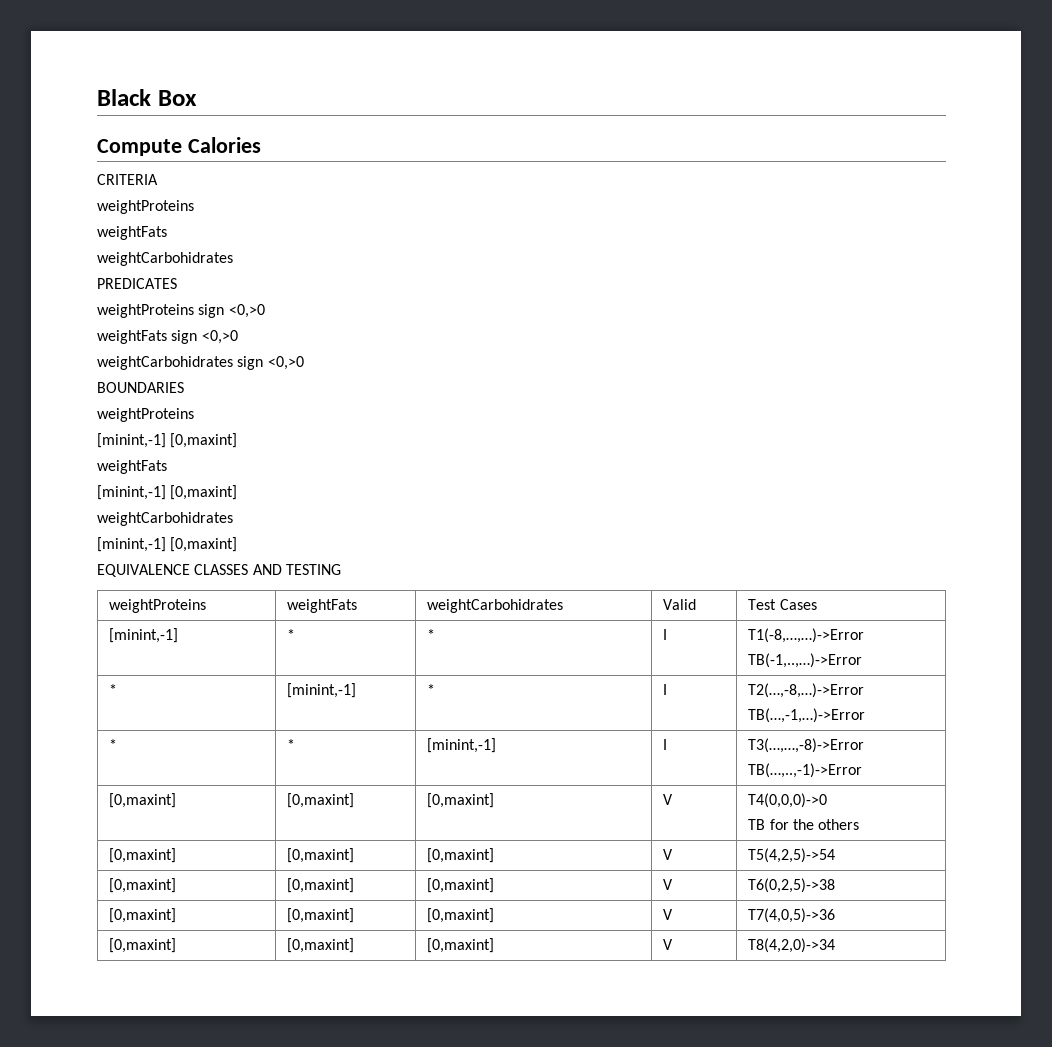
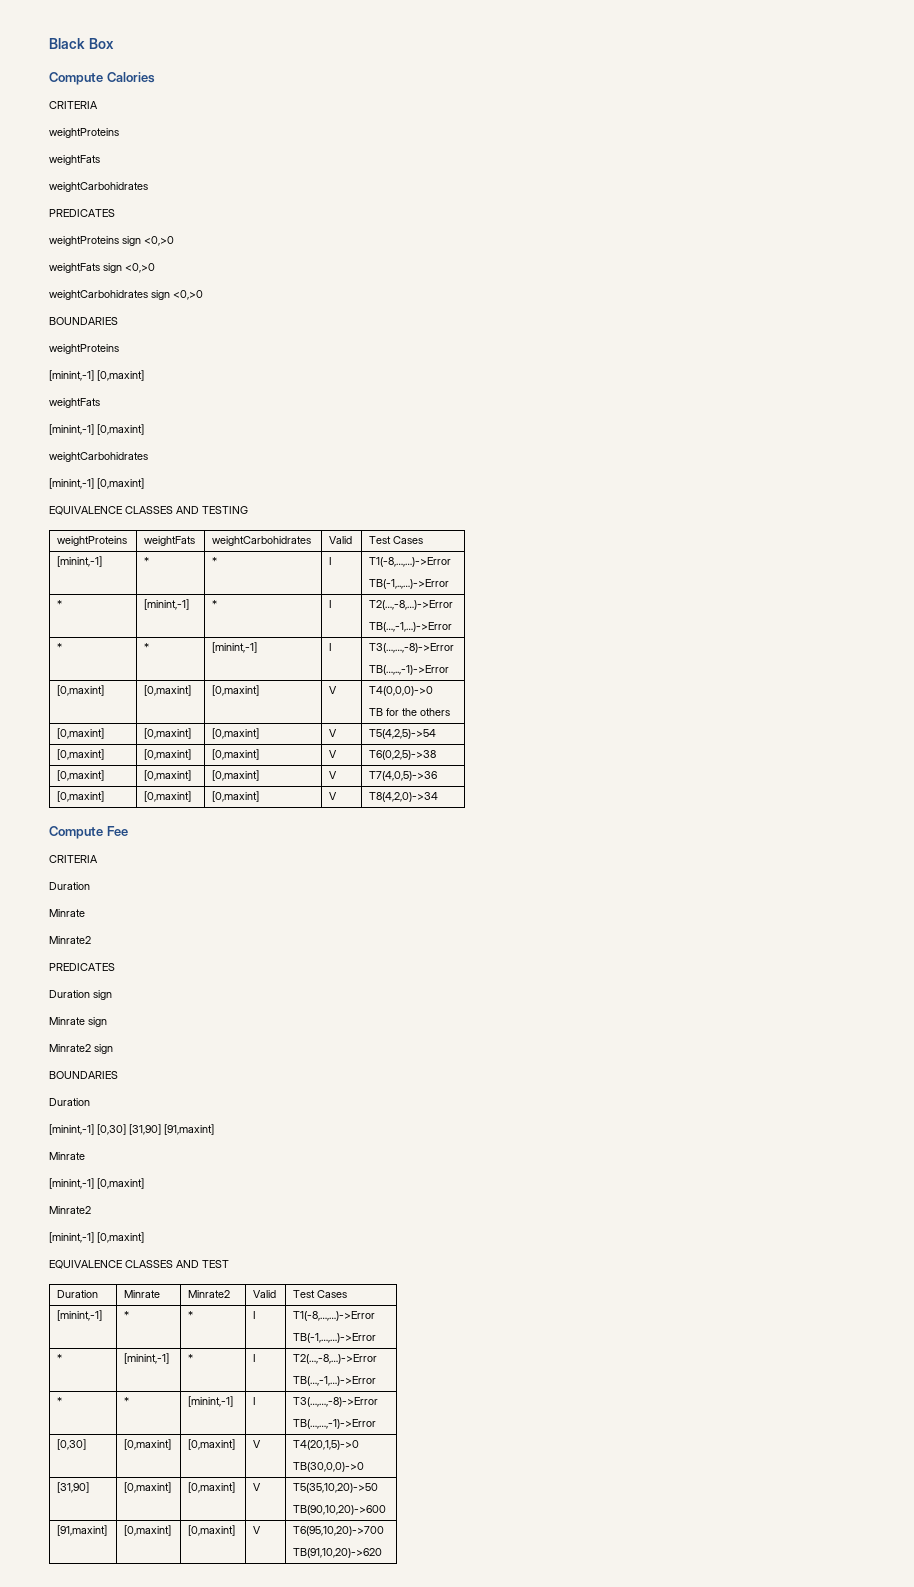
+ Compute Fee
+ CRITERIA
+ Duration
+ Minrate
+ Minrate2
+ PREDICATES
+ Duration sign
+ Minrate sign
+ Minrate2 sign
+ BOUNDARIES
+ Duration
+ [minint,-1] [0,30] [31,90] [91,maxint]
+ Minrate
+ [minint,-1] [0,maxint]
+ Minrate2
+ [minint,-1] [0,maxint]
+ EQUIVALENCE CLASSES AND TEST
+ Duration | Minrate | Minrate2 | Valid | Test Cases
+ [minint,-1] | * | * | I | T1(-8,…,…)->Error
+ TB(-1,…,…)->Error
+ * | [minint,-1] | * | I | T2(…,-8,…)->Error
+ TB(…,-1,…)->Error
+ * | * | [minint,-1] | I | T3(…,…,-8)->Error
+ TB(…,…,-1)->Error
+ [0,30] | [0,maxint] | [0,maxint] | V | T4(20,1,5)->0
+ TB(30,0,0)->0
+ [31,90] | [0,maxint] | [0,maxint] | V | T5(35,10,20)->50
+ TB(90,10,20)->600
+ [91,maxint] | [0,maxint] | [0,maxint] | V | T6(95,10,20)->700
+ TB(91,10,20)->620

